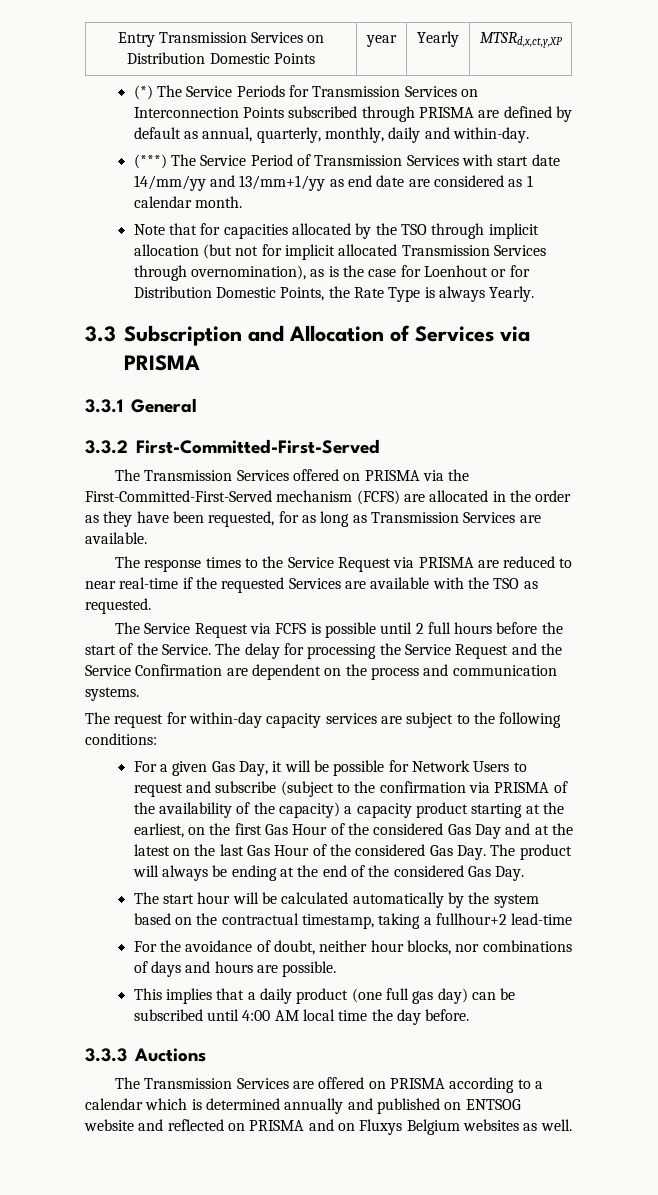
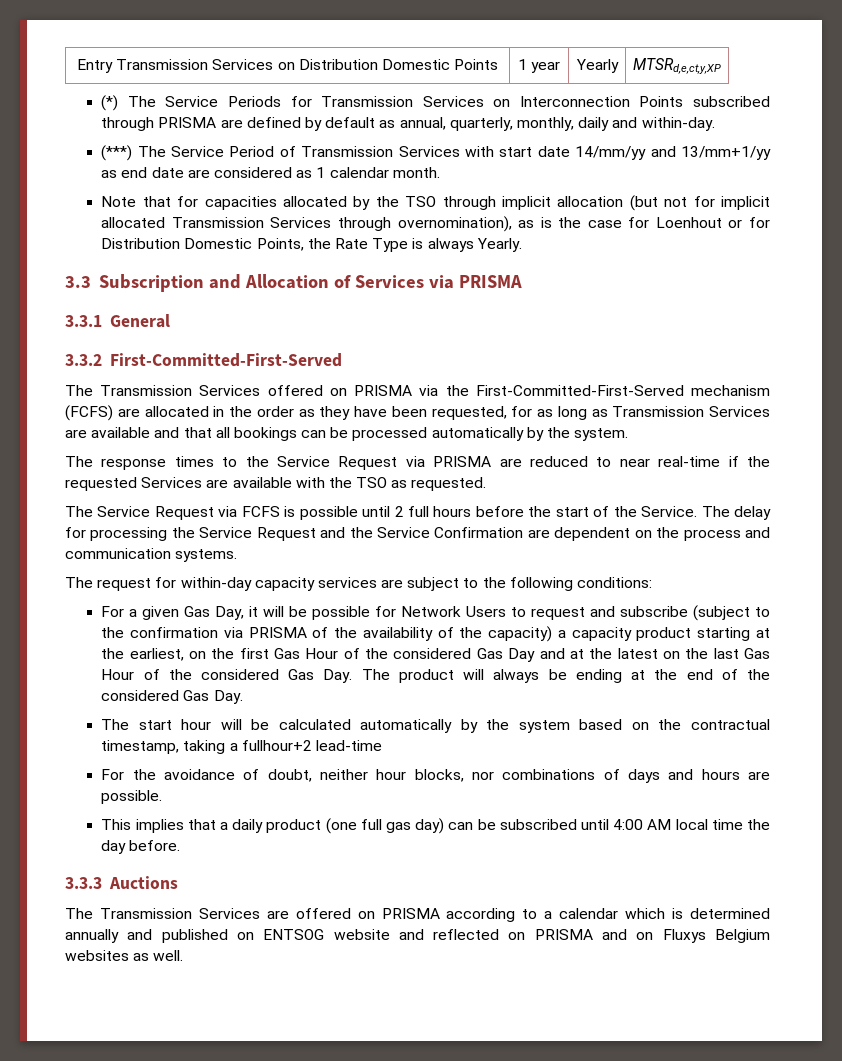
- Entry Transmission Services on Distribution Domestic Points | year | Yearly | MTSRd,x,ct,y,XP
+ Entry Transmission Services on Distribution Domestic Points | 1 year | Yearly | MTSRd,e,ct,y,XP
- The Transmission Services offered on PRISMA via the First-Committed-First-Served mechanism (FCFS) are allocated in the order as they have been requested, for as long as Transmission Services are available.
+ The Transmission Services offered on PRISMA via the First-Committed-First-Served mechanism (FCFS) are allocated in the order as they have been requested, for as long as Transmission Services are available and that all bookings can be processed automatically by the system.

